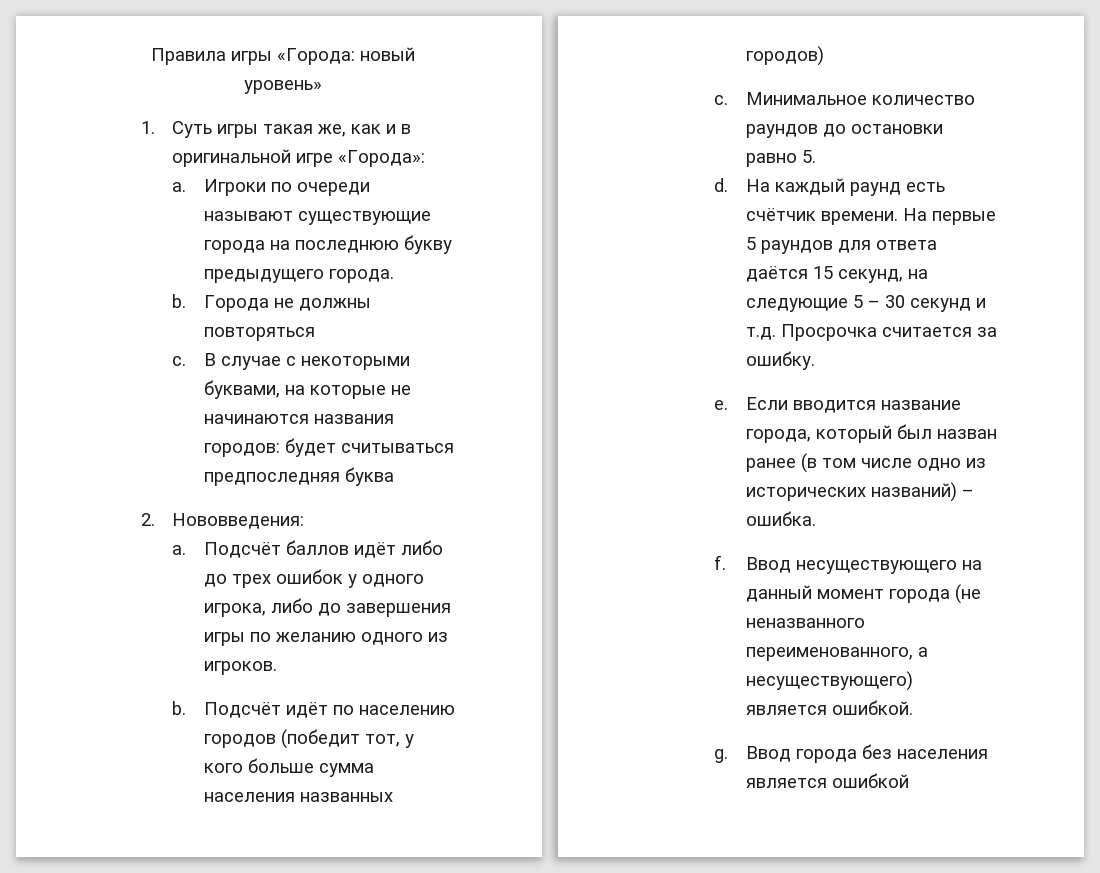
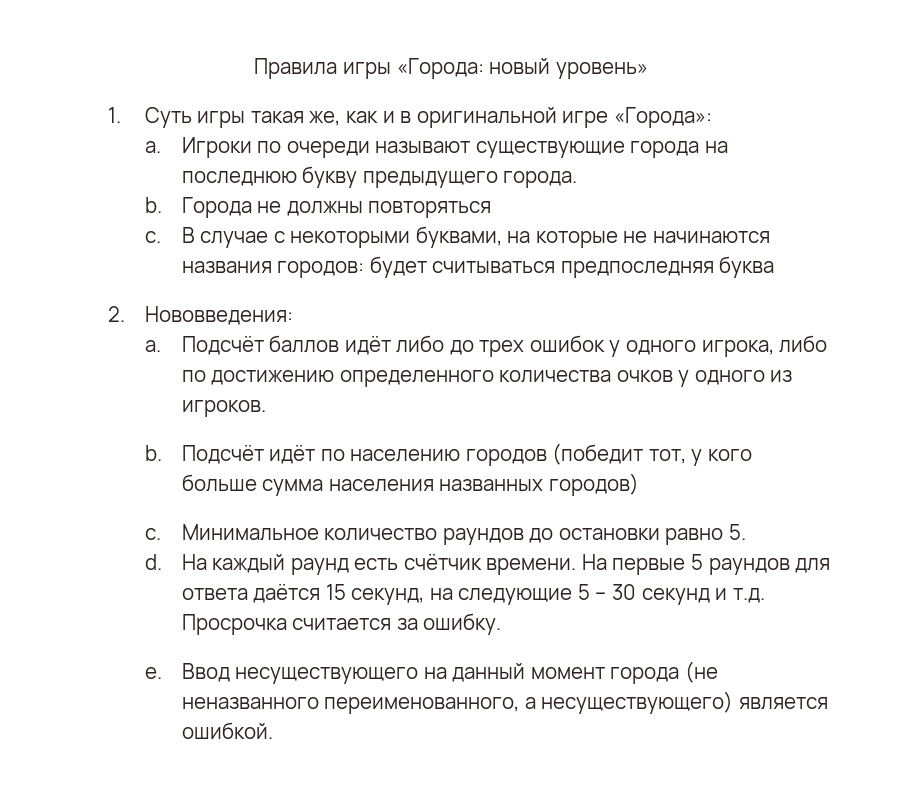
- Подсчёт баллов идёт либо до трех ошибок у одного игрока, либо до завершения игры по желанию одного из игроков.
+ Подсчёт баллов идёт либо до трех ошибок у одного игрока, либо по достижению определенного количества очков у одного из игроков.
- Если вводится название города, который был назван ранее (в том числе одно из исторических названий) – ошибка.
- f.
- g. Ввод города без населения является ошибкой

